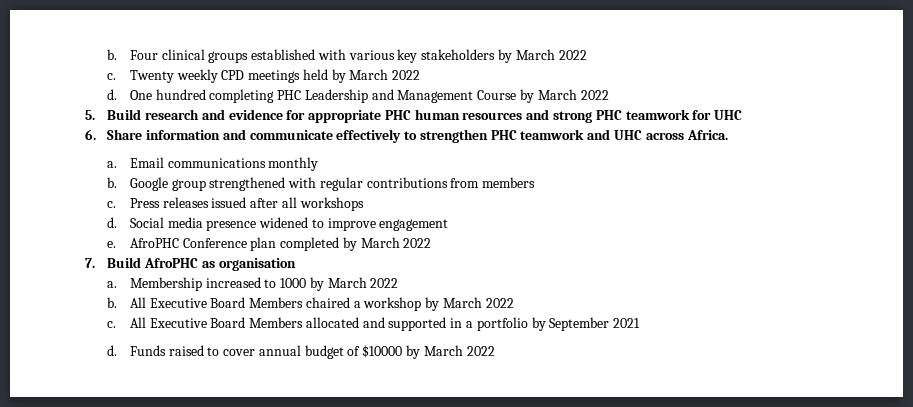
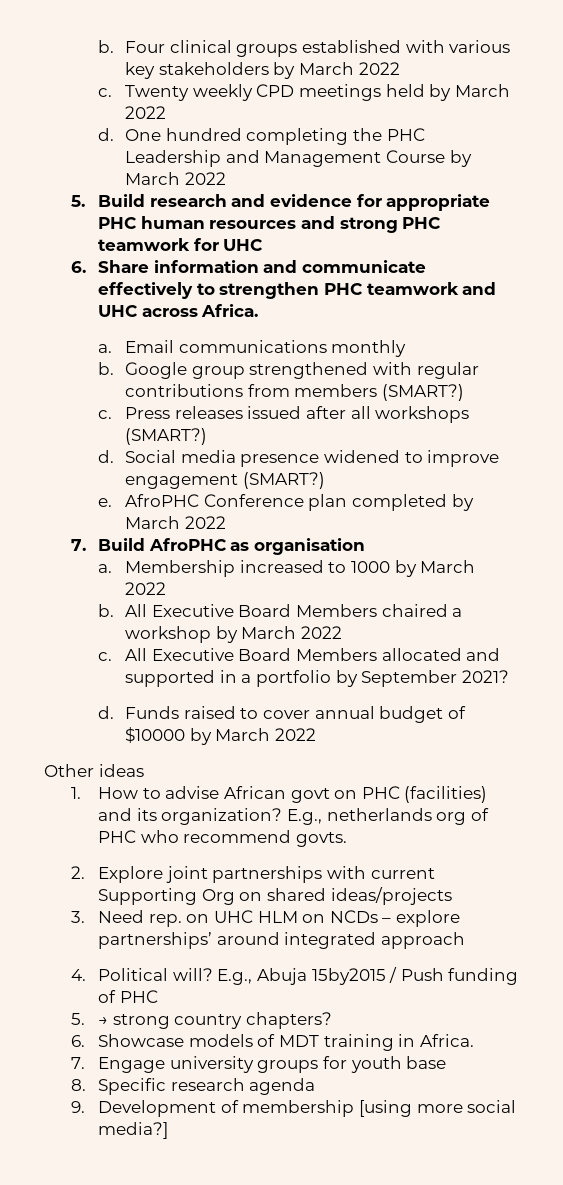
- One hundred completing PHC Leadership and Management Course by March 2022
+ One hundred completing the PHC Leadership and Management Course by March 2022
- Google group strengthened with regular contributions from members
+ Google group strengthened with regular contributions from members (SMART?)
- Press releases issued after all workshops
+ Press releases issued after all workshops (SMART?)
- Social media presence widened to improve engagement
+ Social media presence widened to improve engagement (SMART?)
- All Executive Board Members allocated and supported in a portfolio by September 2021
+ All Executive Board Members allocated and supported in a portfolio by September 2021?
+ Other ideas
+ 1. How to advise African govt on PHC (facilities) and its organization? E.g., netherlands org of PHC who recommend govts.
+ 2. Explore joint partnerships with current Supporting Org on shared ideas/projects
+ 3. Need rep. on UHC HLM on NCDs – explore partnerships’ around integrated approach
+ 4. Political will? E.g., Abuja 15by2015 / Push funding of PHC
+ 5. → strong country chapters?
+ 6. Showcase models of MDT training in Africa.
+ 7. Engage university groups for youth base
+ 8. Specific research agenda
+ 9. Development of membership [using more social media?]

